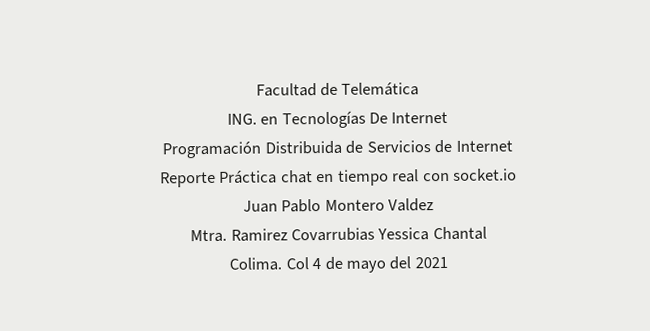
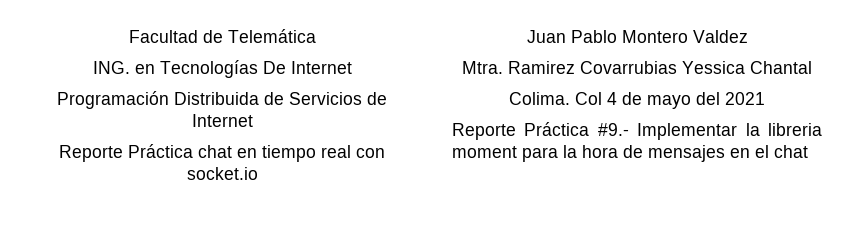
+ Reporte Práctica #9.- Implementar la libreria moment para la hora de mensajes en el chat

